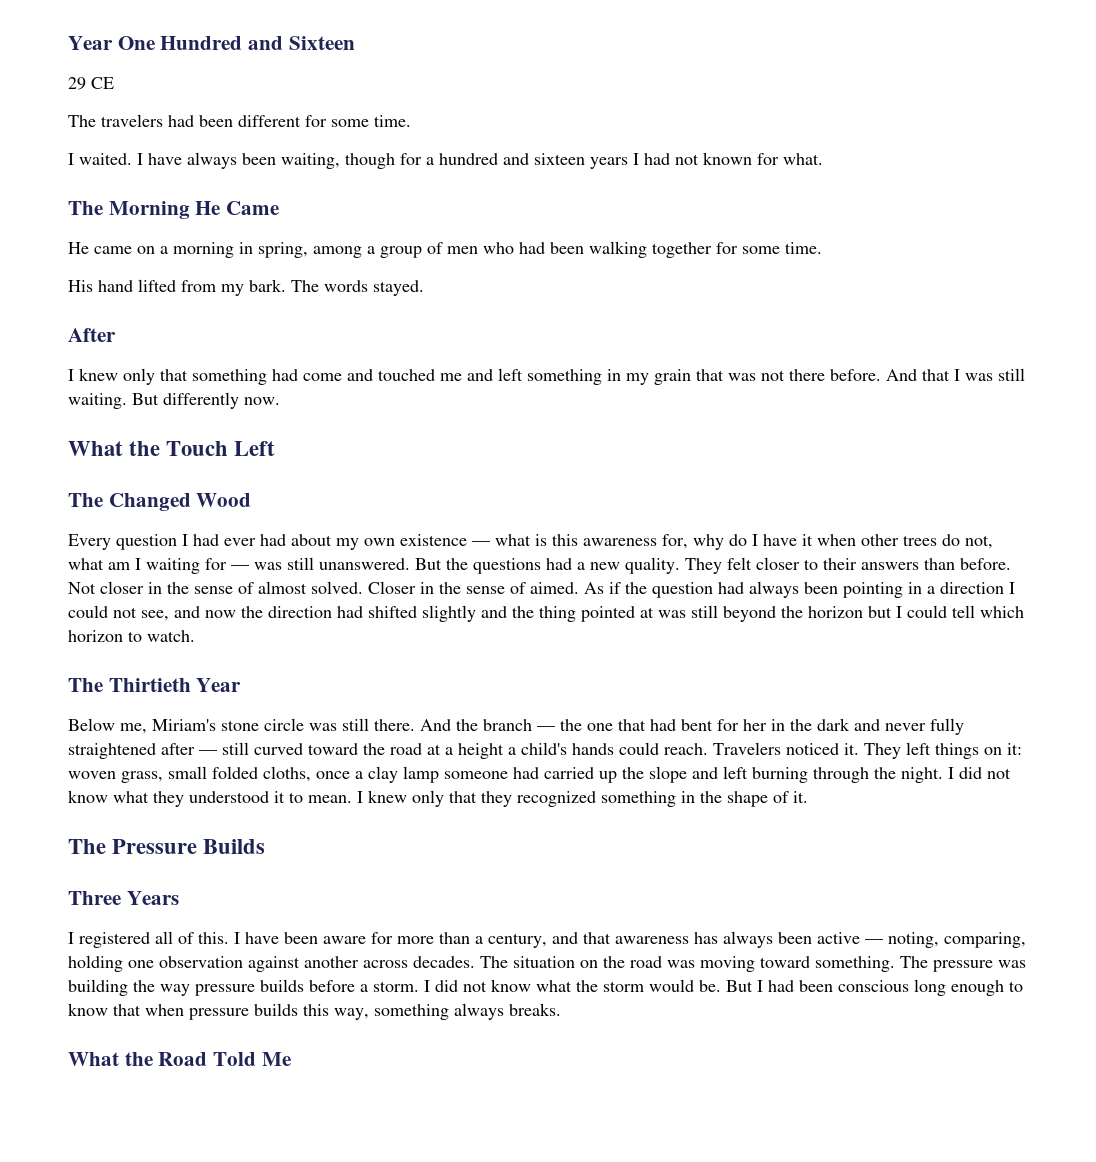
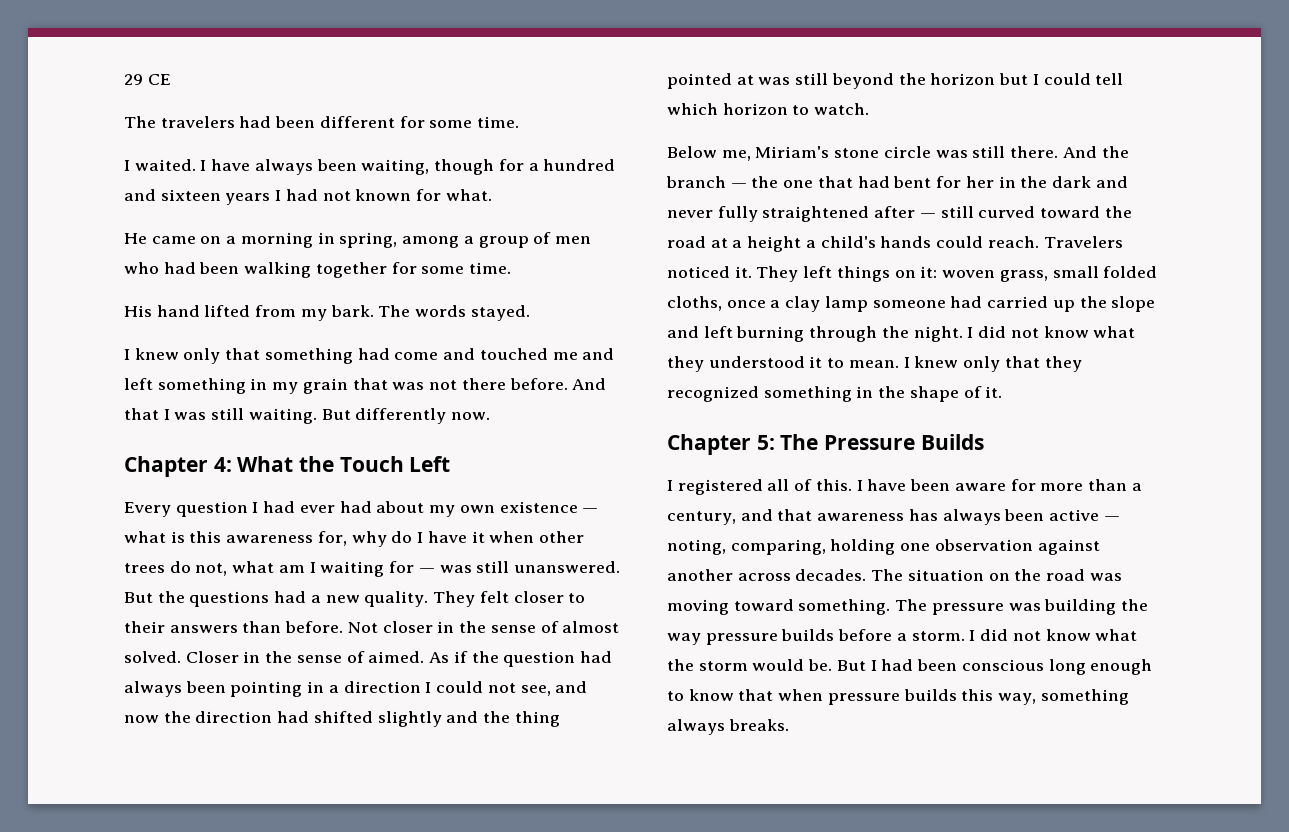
- Year One Hundred and Sixteen
- The Morning He Came
- After
- What the Touch Left
+ Chapter 4: What the Touch Left
- The Changed Wood
- The Thirtieth Year
- The Pressure Builds
+ Chapter 5: The Pressure Builds
- Three Years
- What the Road Told Me

